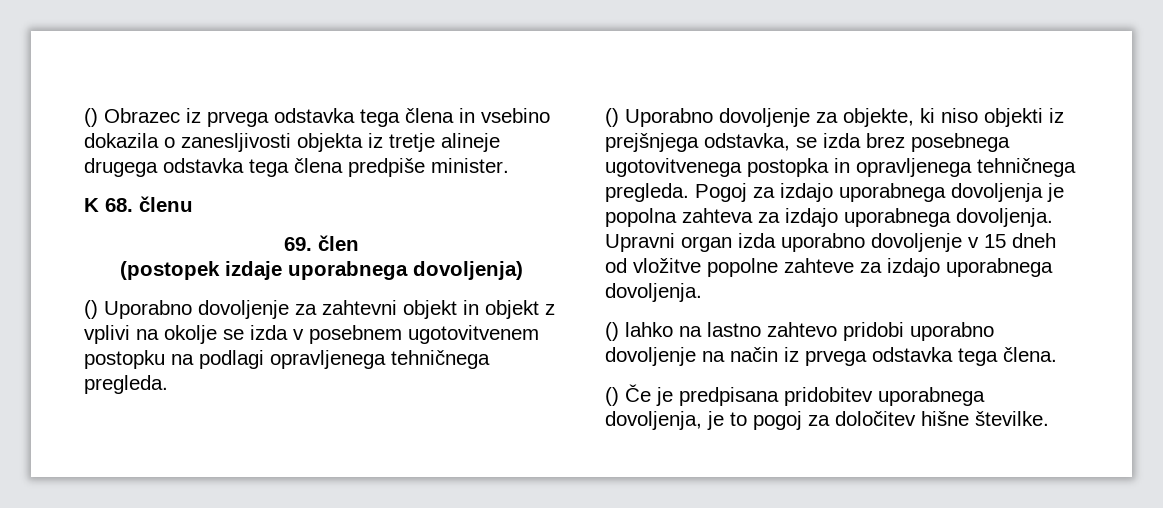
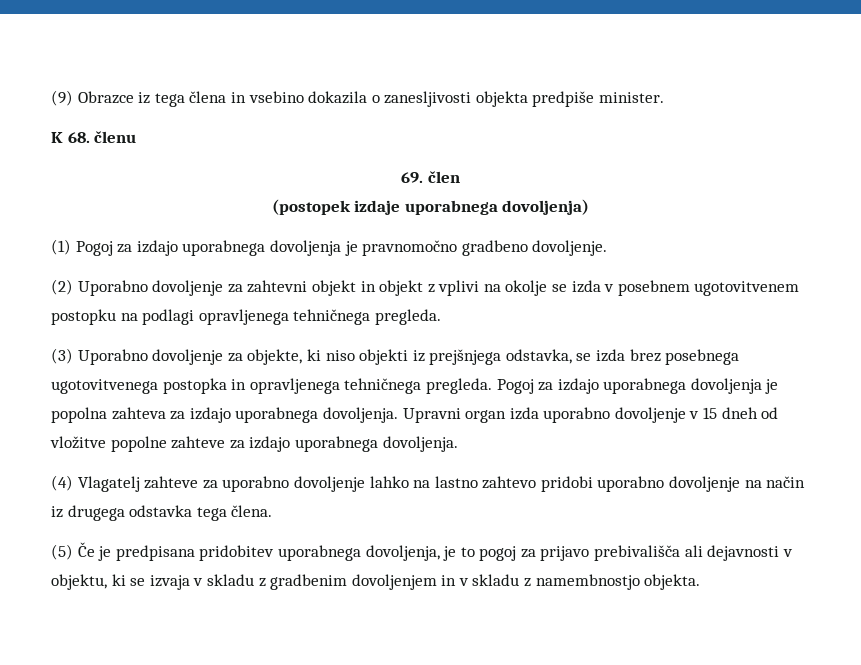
- () Obrazec iz prvega odstavka tega člena in vsebino dokazila o zanesljivosti objekta iz tretje alineje drugega odstavka tega člena predpiše minister.
+ (9) Obrazce iz tega člena in vsebino dokazila o zanesljivosti objekta predpiše minister.
- () Uporabno dovoljenje za zahtevni objekt in objekt z vplivi na okolje se izda v posebnem ugotovitvenem postopku na podlagi opravljenega tehničnega pregleda.
+ (1) Pogoj za izdajo uporabnega dovoljenja je pravnomočno gradbeno dovoljenje.
+ (2) Uporabno dovoljenje za zahtevni objekt in objekt z vplivi na okolje se izda v posebnem ugotovitvenem postopku na podlagi opravljenega tehničnega pregleda.
- () Uporabno dovoljenje za objekte, ki niso objekti iz prejšnjega odstavka, se izda brez posebnega ugotovitvenega postopka in opravljenega tehničnega pregleda.
+ (3) Uporabno dovoljenje za objekte, ki niso objekti iz prejšnjega odstavka, se izda brez posebnega ugotovitvenega postopka in opravljenega tehničnega pregleda.
- () lahko na lastno zahtevo pridobi uporabno dovoljenje na način iz prvega odstavka tega člena.
+ (4) Vlagatelj zahteve za uporabno dovoljenje lahko na lastno zahtevo pridobi uporabno dovoljenje na način iz drugega odstavka tega člena.
- () Če je predpisana pridobitev uporabnega dovoljenja, je to pogoj za določitev hišne številke.
+ (5) Če je predpisana pridobitev uporabnega dovoljenja, je to pogoj za prijavo prebivališča ali dejavnosti v objektu, ki se izvaja v skladu z gradbenim dovoljenjem in v skladu z namembnostjo objekta.

